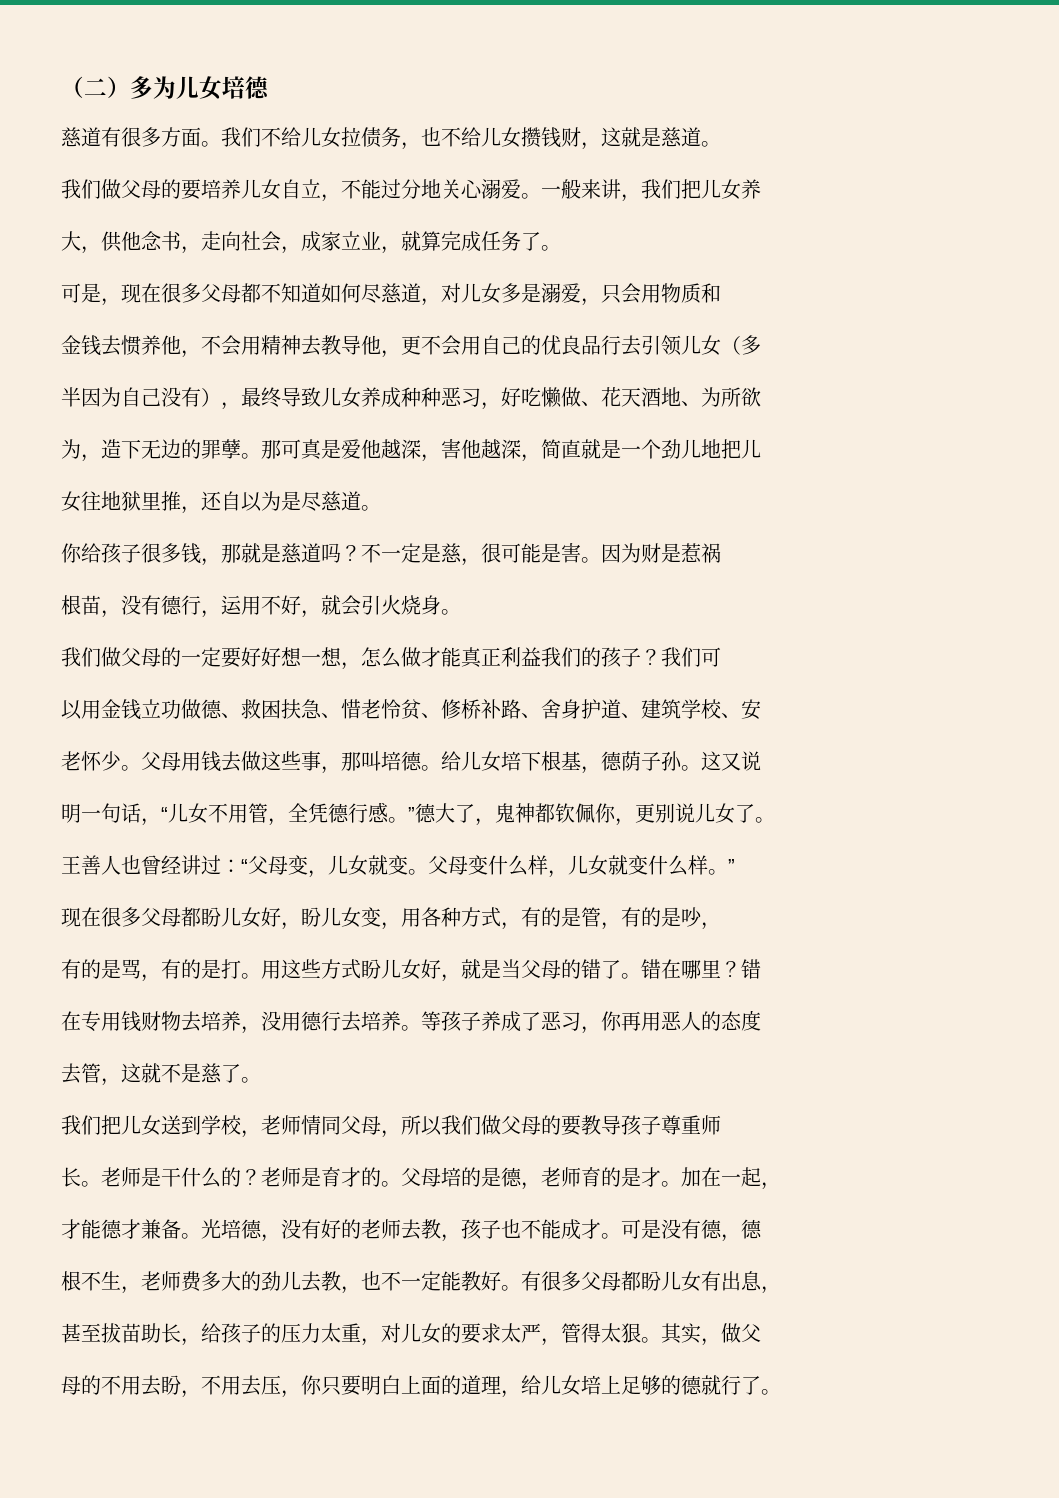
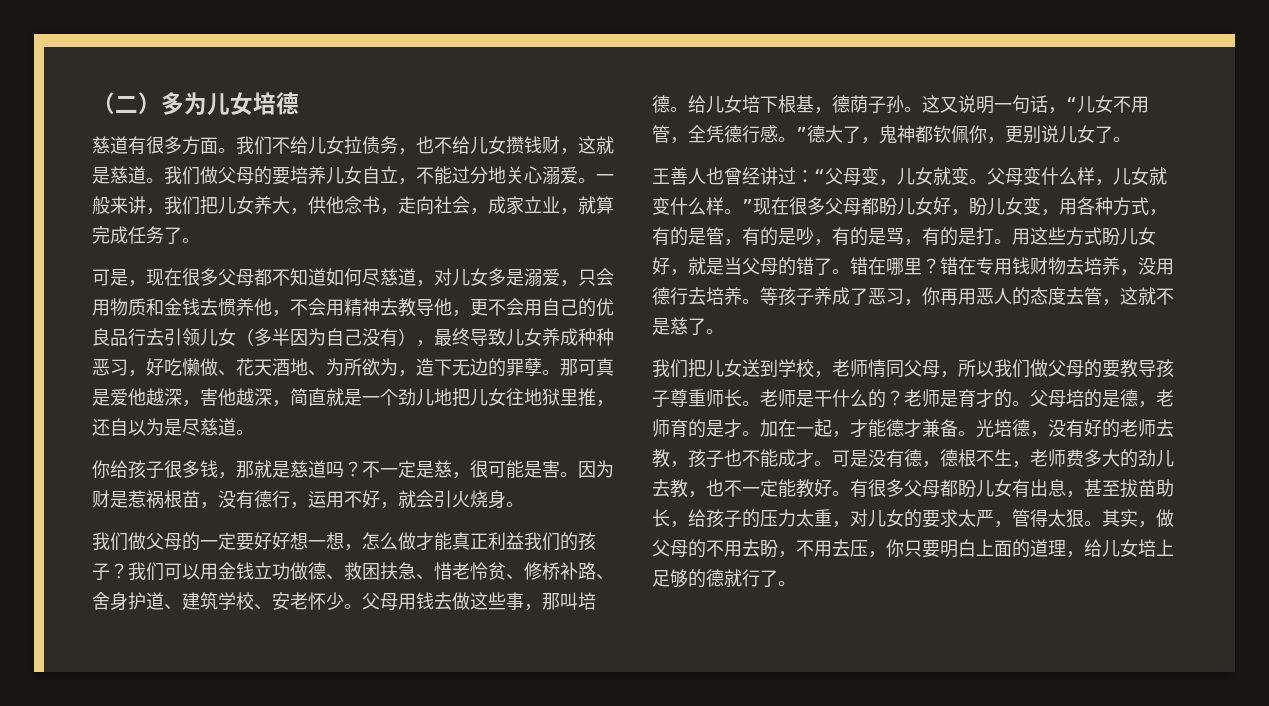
- 我们不给儿女拉债务，也不给儿女攒钱财，这就是慈道。
- 我们做父母的要培养儿女自立，不能过分地关心溺爱。
+ 我们不给儿女拉债务，也不给儿女攒钱财，这就是慈道。我们做父母的要培养儿女自立，不能过分地关心溺爱。
- 一般来讲，我们把儿女养
- 大，供他念书，走向社会，成家立业，就算完成任务了。
+ 一般来讲，我们把儿女养大，供他念书，走向社会，成家立业，就算完成任务了。
- 可是，现在很多父母都不知道如何尽慈道，对儿女多是溺爱，只会用物质和
- 金钱去惯养他，不会用精神去教导他，更不会用自己的优良品行去引领儿女（多
- 半因为自己没有），最终导致儿女养成种种恶习，好吃懒做、花天酒地、为所欲
- 为，造下无边的罪孽。
+ 可是，现在很多父母都不知道如何尽慈道，对儿女多是溺爱，只会用物质和金钱去惯养他，不会用精神去教导他，更不会用自己的优良品行去引领儿女（多半因为自己没有），最终导致儿女养成种种恶习，好吃懒做、花天酒地、为所欲为，造下无边的罪孽。
- 那可真是爱他越深，害他越深，简直就是一个劲儿地把儿
- 女往地狱里推，还自以为是尽慈道。
+ 那可真是爱他越深，害他越深，简直就是一个劲儿地把儿女往地狱里推，还自以为是尽慈道。
- 因为财是惹祸
- 根苗，没有德行，运用不好，就会引火烧身。
+ 因为财是惹祸根苗，没有德行，运用不好，就会引火烧身。
- 我们可
- 以用金钱立功做德、救困扶急、惜老怜贫、修桥补路、舍身护道、建筑学校、安
- 老怀少。
+ 我们可以用金钱立功做德、救困扶急、惜老怜贫、修桥补路、舍身护道、建筑学校、安老怀少。
- 这又说
- 明一句话，“儿女不用管，全凭德行感。”德大了，鬼神都钦佩你，更别说儿女了。
+ 这又说明一句话，“儿女不用管，全凭德行感。”德大了，鬼神都钦佩你，更别说儿女了。
- 父母变什么样，儿女就变什么样。”
- 现在很多父母都盼儿女好，盼儿女变，用各种方式，有的是管，有的是吵，
- 有的是骂，有的是打。
+ 父母变什么样，儿女就变什么样。”现在很多父母都盼儿女好，盼儿女变，用各种方式，有的是管，有的是吵，有的是骂，有的是打。
- 错在哪里？错
- 在专用钱财物去培养，没用德行去培养。
+ 错在哪里？错在专用钱财物去培养，没用德行去培养。
- 等孩子养成了恶习，你再用恶人的态度
- 去管，这就不是慈了。
+ 等孩子养成了恶习，你再用恶人的态度去管，这就不是慈了。
- 我们把儿女送到学校，老师情同父母，所以我们做父母的要教导孩子尊重师
- 长。
+ 我们把儿女送到学校，老师情同父母，所以我们做父母的要教导孩子尊重师长。
- 加在一起，
- 才能德才兼备。
+ 加在一起，才能德才兼备。
- 可是没有德，德
- 根不生，老师费多大的劲儿去教，也不一定能教好。
+ 可是没有德，德根不生，老师费多大的劲儿去教，也不一定能教好。
- 有很多父母都盼儿女有出息，
- 甚至拔苗助长，给孩子的压力太重，对儿女的要求太严，管得太狠。
+ 有很多父母都盼儿女有出息，甚至拔苗助长，给孩子的压力太重，对儿女的要求太严，管得太狠。
- 其实，做父
- 母的不用去盼，不用去压，你只要明白上面的道理，给儿女培上足够的德就行了。
+ 其实，做父母的不用去盼，不用去压，你只要明白上面的道理，给儿女培上足够的德就行了。

